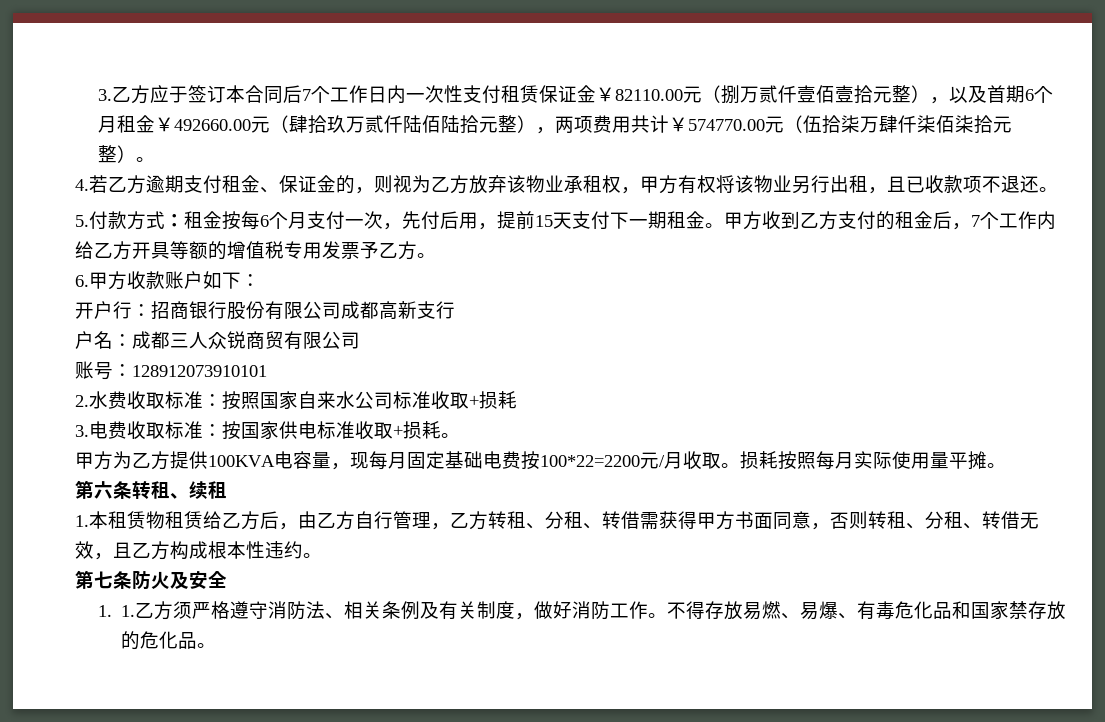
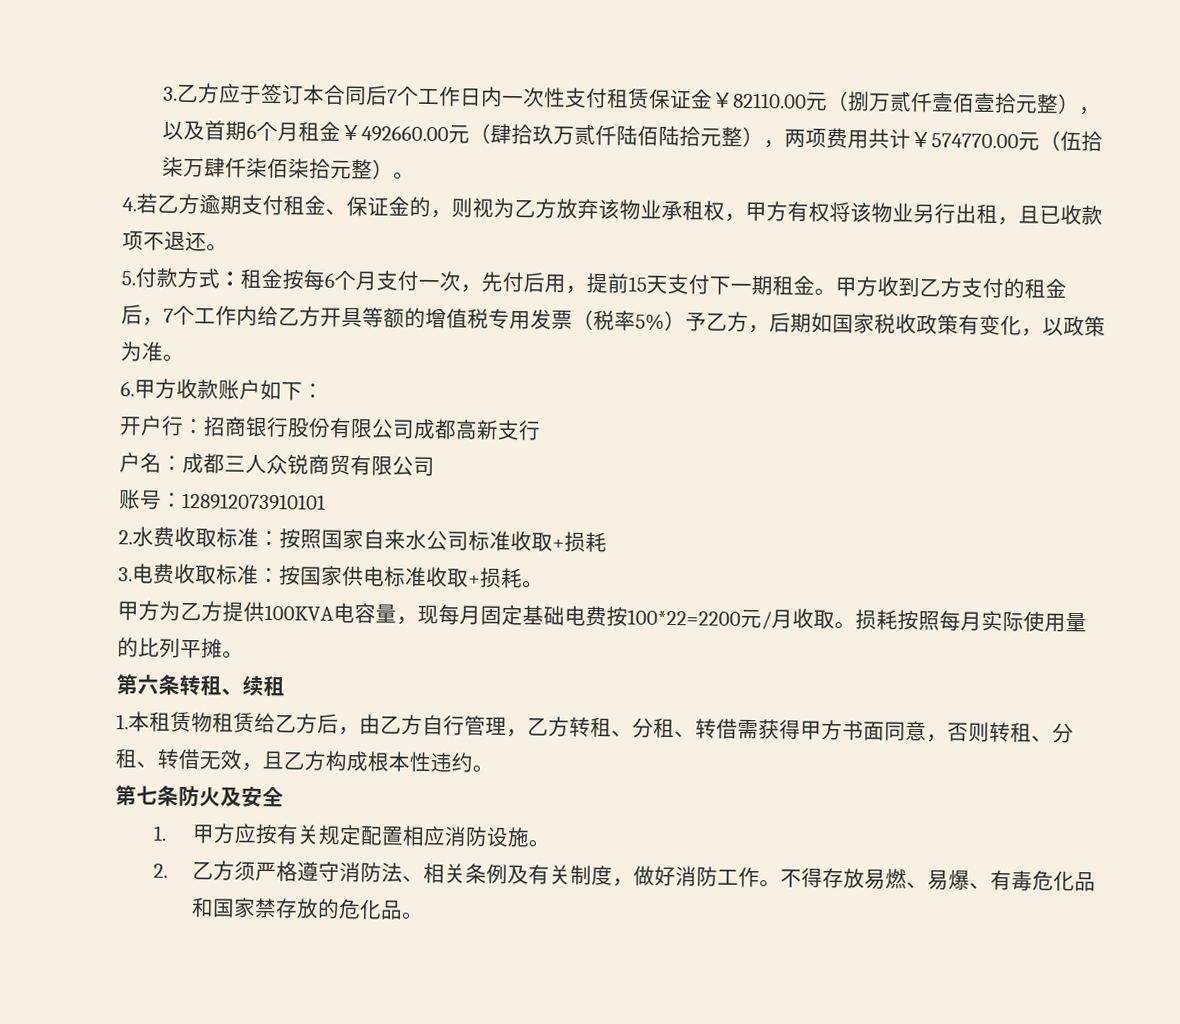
- 甲方收到乙方支付的租金后，7个工作内给乙方开具等额的增值税专用发票予乙方。
+ 甲方收到乙方支付的租金后，7个工作内给乙方开具等额的增值税专用发票（税率5%）予乙方，后期如国家税收政策有变化，以政策为准。
- 损耗按照每月实际使用量平摊。
+ 损耗按照每月实际使用量的比列平摊。
- 1. 1.乙方须严格遵守消防法、相关条例及有关制度，做好消防工作。
+ 1.甲方应按有关规定配置相应消防设施。
+ 2.乙方须严格遵守消防法、相关条例及有关制度，做好消防工作。

